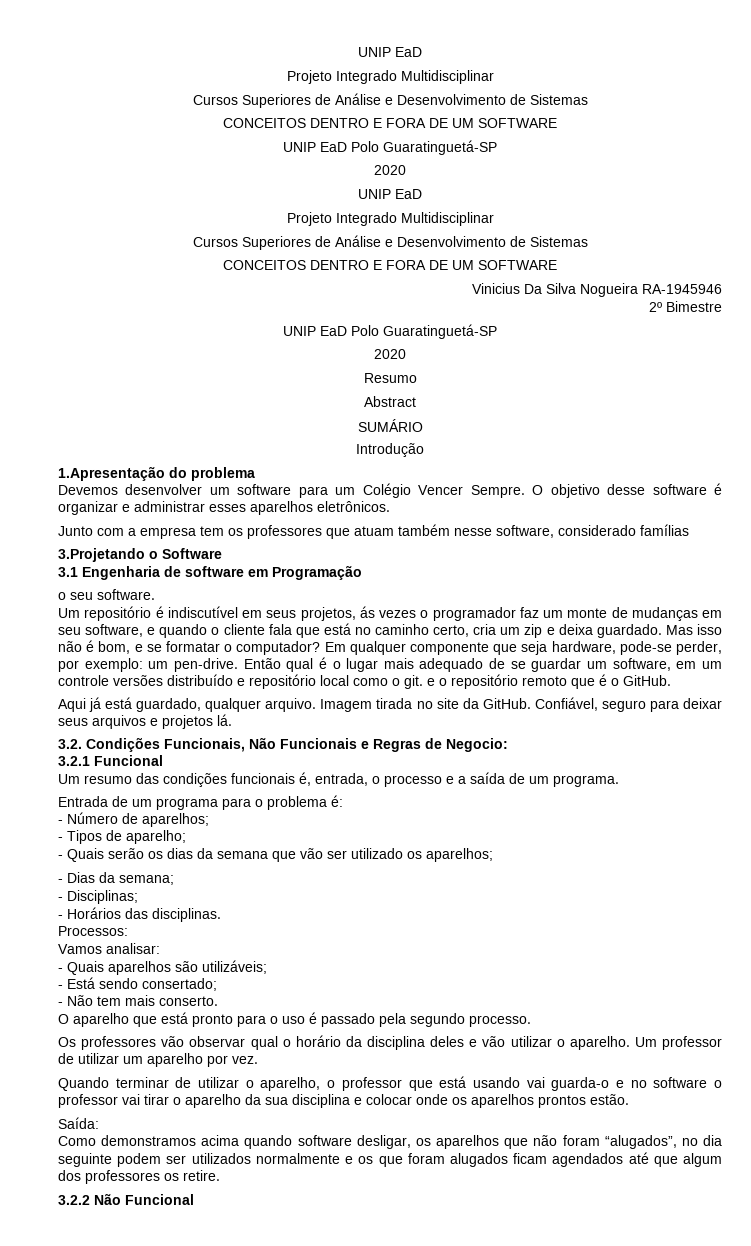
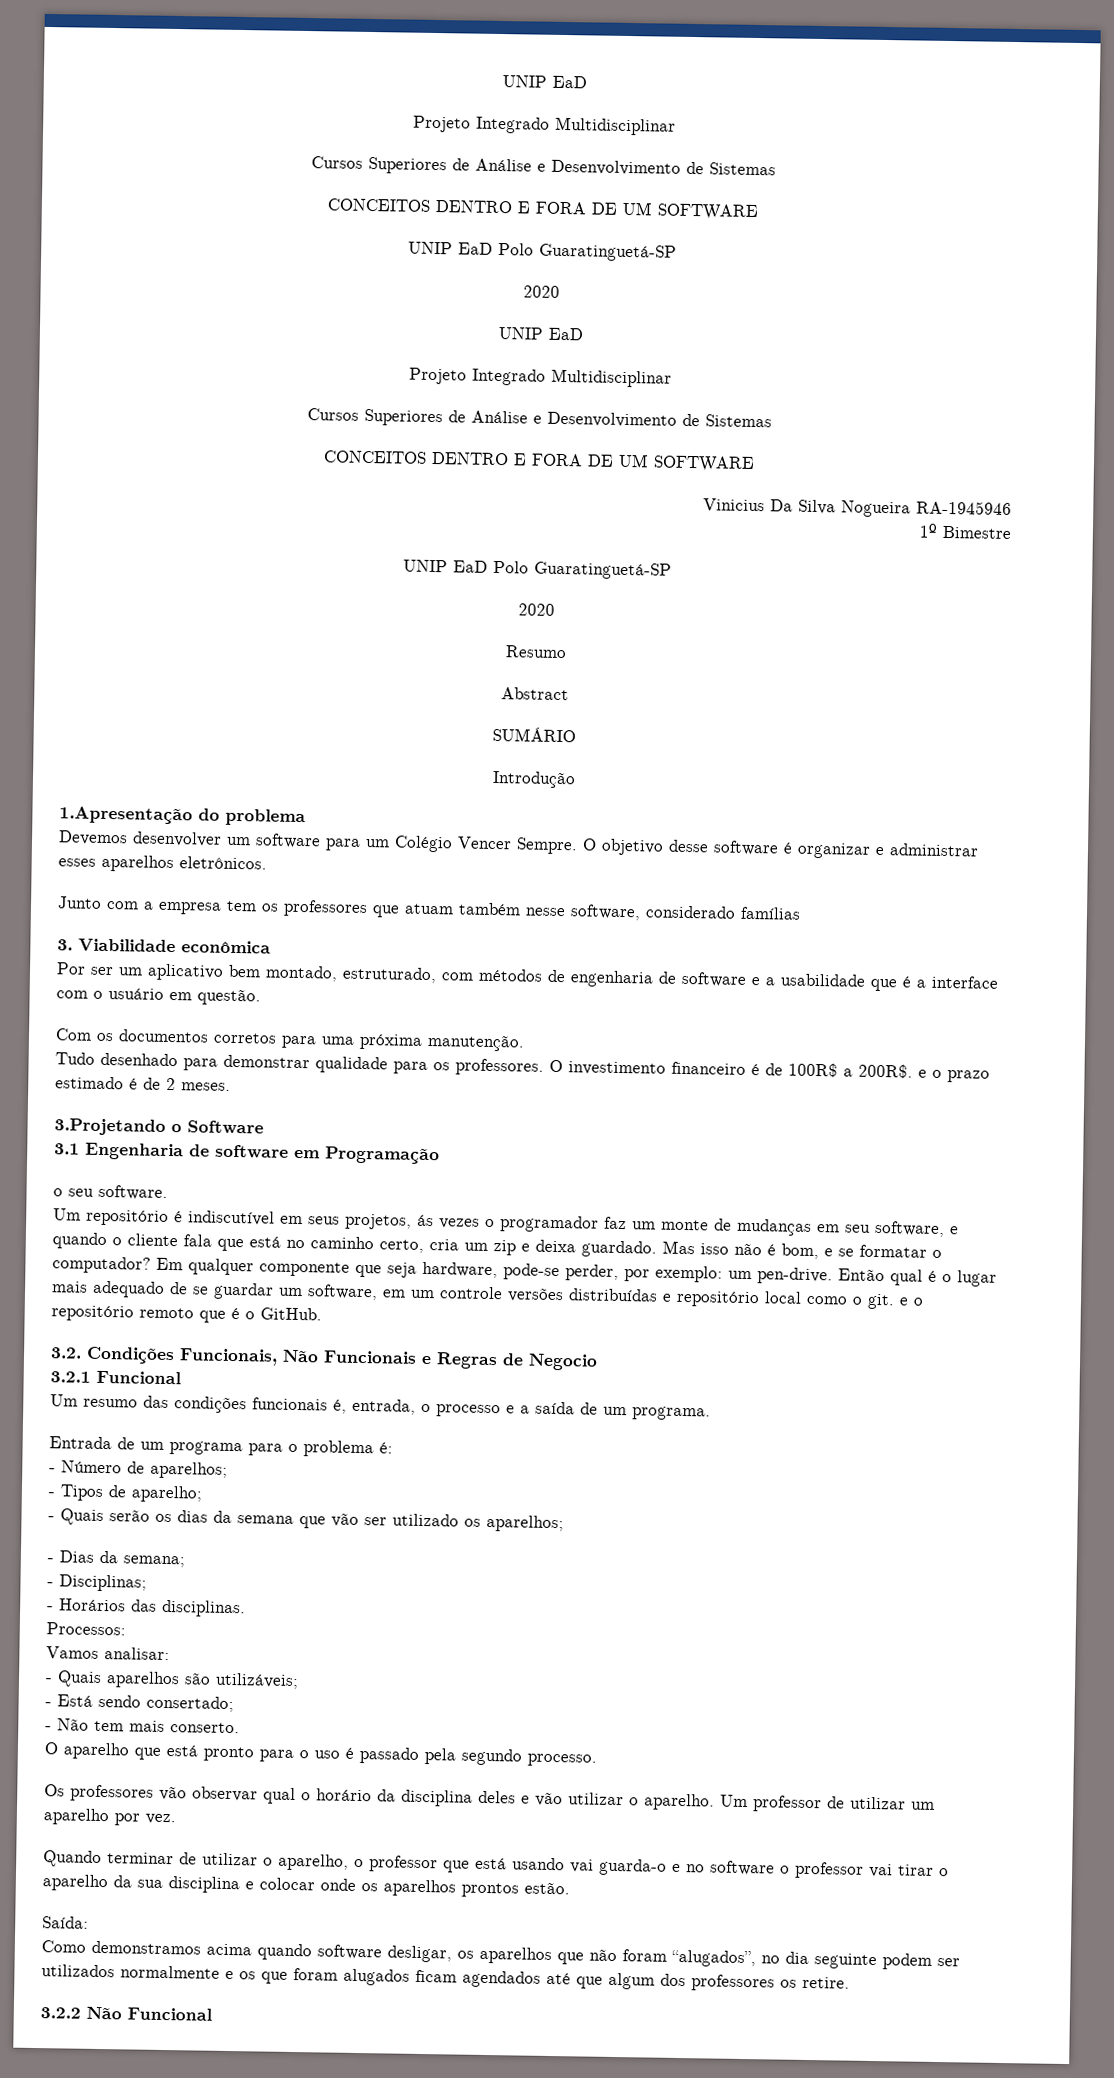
- 2º Bimestre
+ 1º Bimestre
+ 3. Viabilidade econômica
+ Por ser um aplicativo bem montado, estruturado, com métodos de engenharia de software e a usabilidade que é a interface com o usuário em questão.
+ Com os documentos corretos para uma próxima manutenção.
+ Tudo desenhado para demonstrar qualidade para os professores. O investimento financeiro é de 100R$ a 200R$. e o prazo estimado é de 2 meses.
- Então qual é o lugar mais adequado de se guardar um software, em um controle versões distribuído e repositório local como o git. e o repositório remoto que é o GitHub.
+ Então qual é o lugar mais adequado de se guardar um software, em um controle versões distribuídas e repositório local como o git. e o repositório remoto que é o GitHub.
- Aqui já está guardado, qualquer arquivo. Imagem tirada no site da GitHub. Confiável, seguro para deixar seus arquivos e projetos lá.
- 3.2. Condições Funcionais, Não Funcionais e Regras de Negocio:
+ 3.2. Condições Funcionais, Não Funcionais e Regras de Negocio

